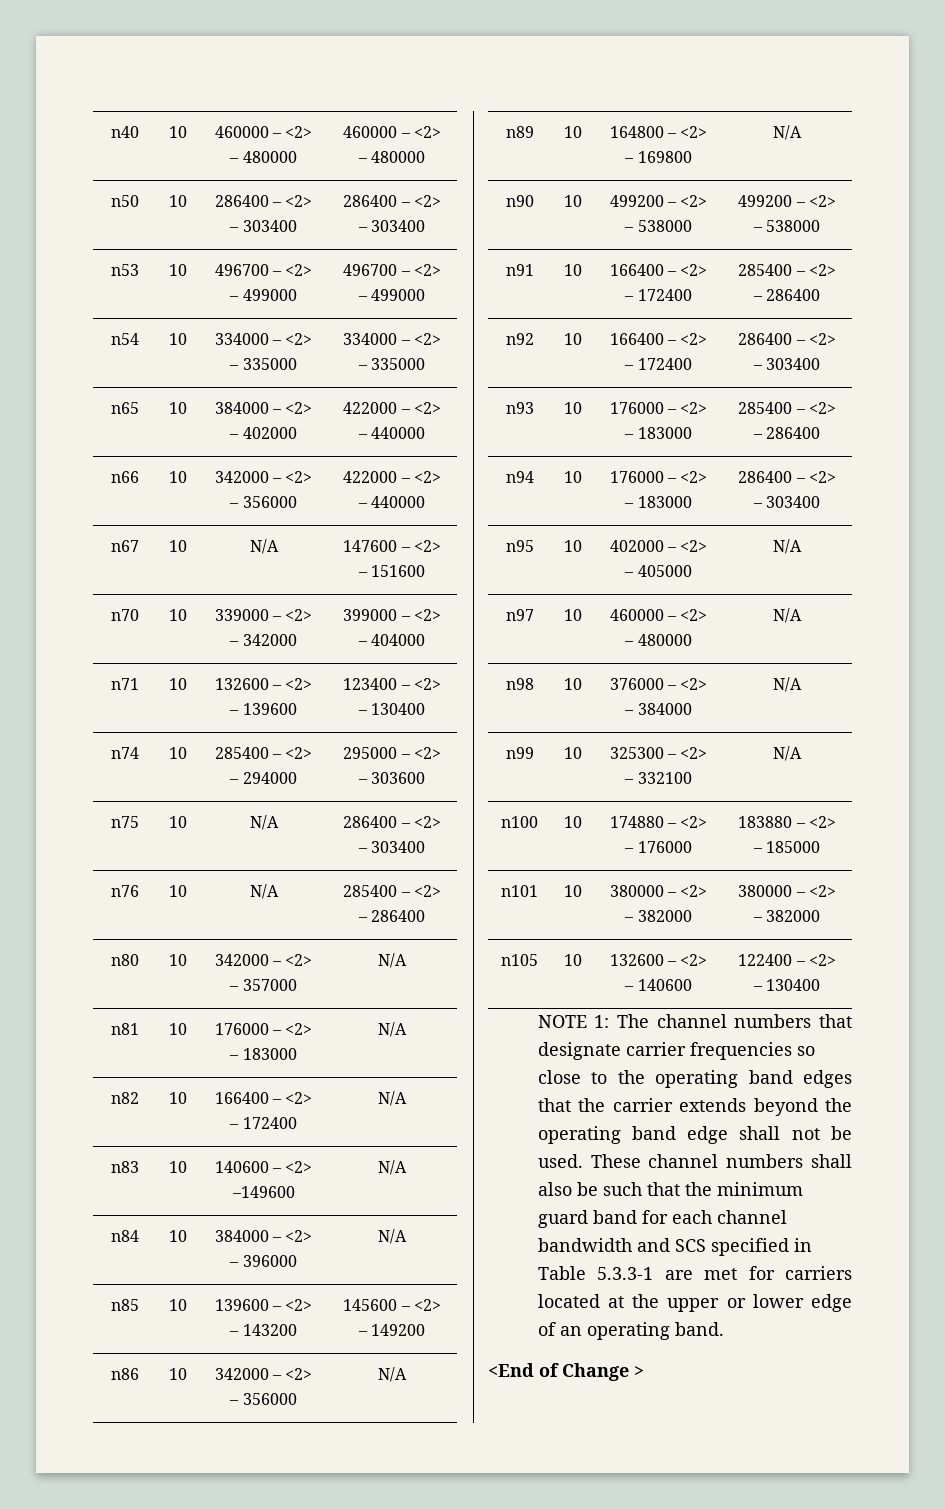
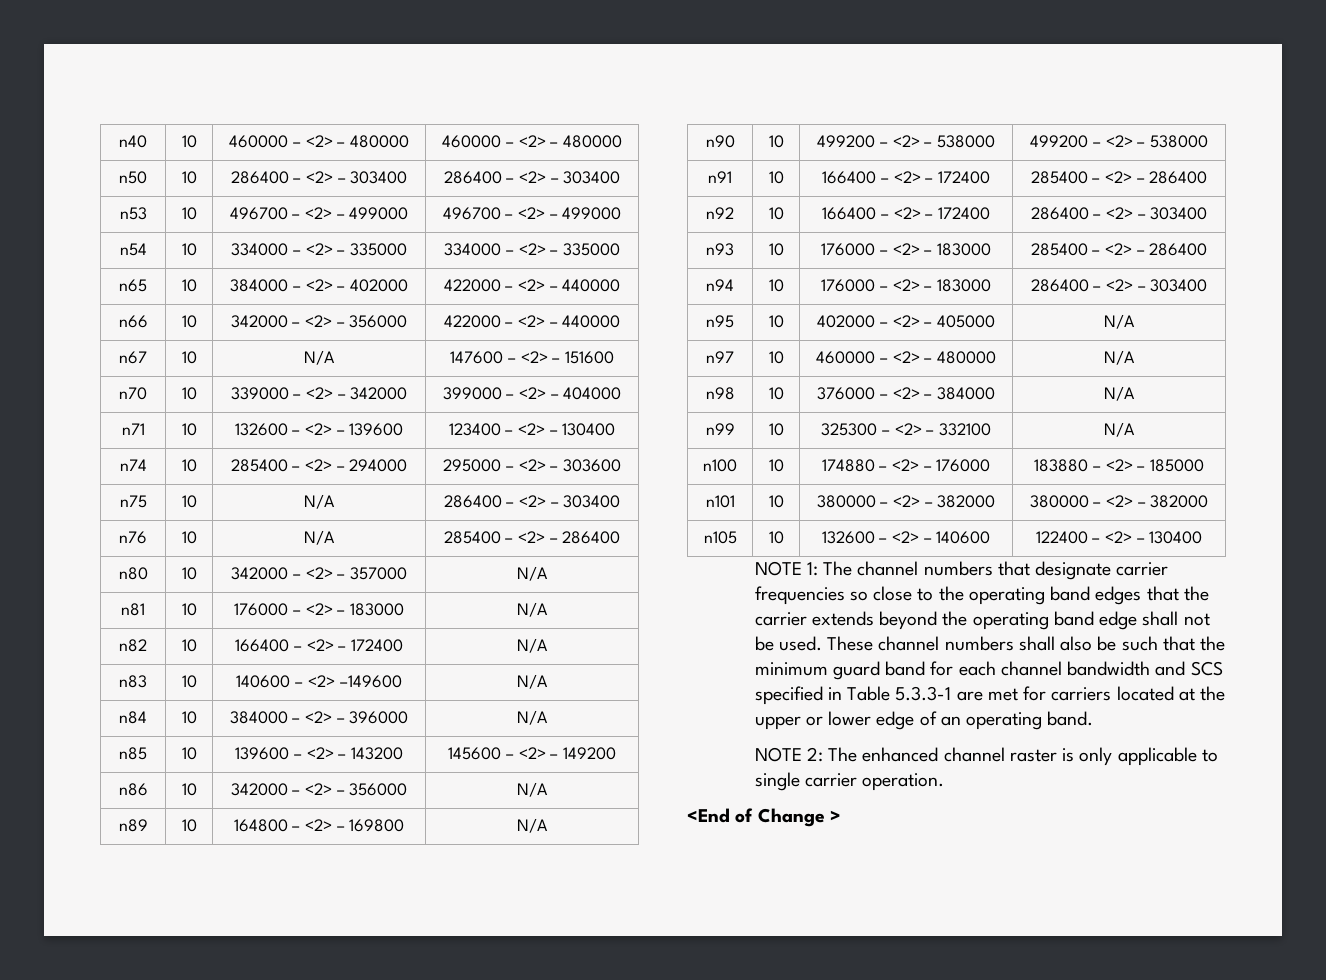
+ NOTE 2: The enhanced channel raster is only applicable to single carrier operation.

